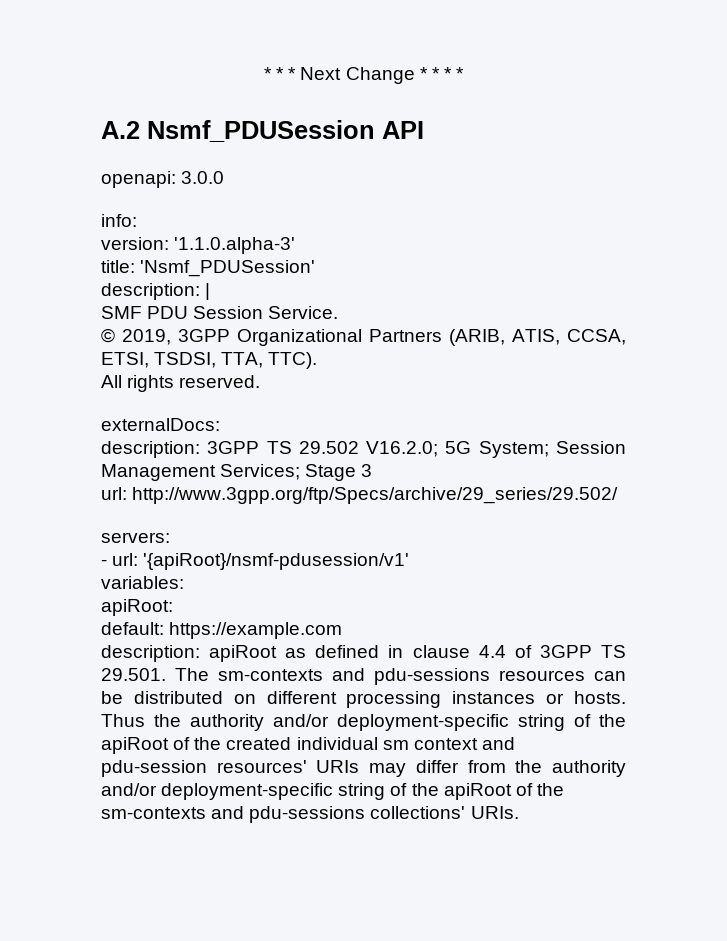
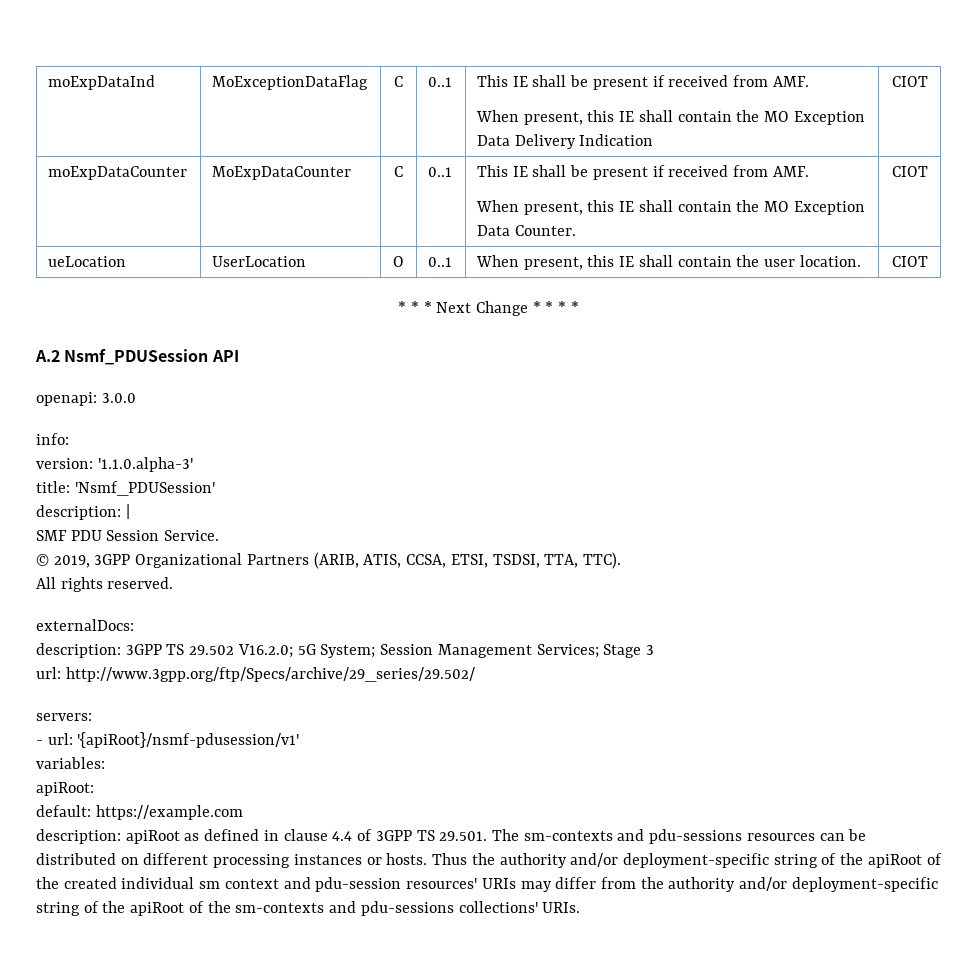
+ moExpDataInd | MoExceptionDataFlag | C | 0..1 | This IE shall be present if received from AMF.
+ When present, this IE shall contain the MO Exception Data Delivery Indication | CIOT
+ moExpDataCounter | MoExpDataCounter | C | 0..1 | This IE shall be present if received from AMF.
+ When present, this IE shall contain the MO Exception Data Counter. | CIOT
+ ueLocation | UserLocation | O | 0..1 | When present, this IE shall contain the user location. | CIOT

